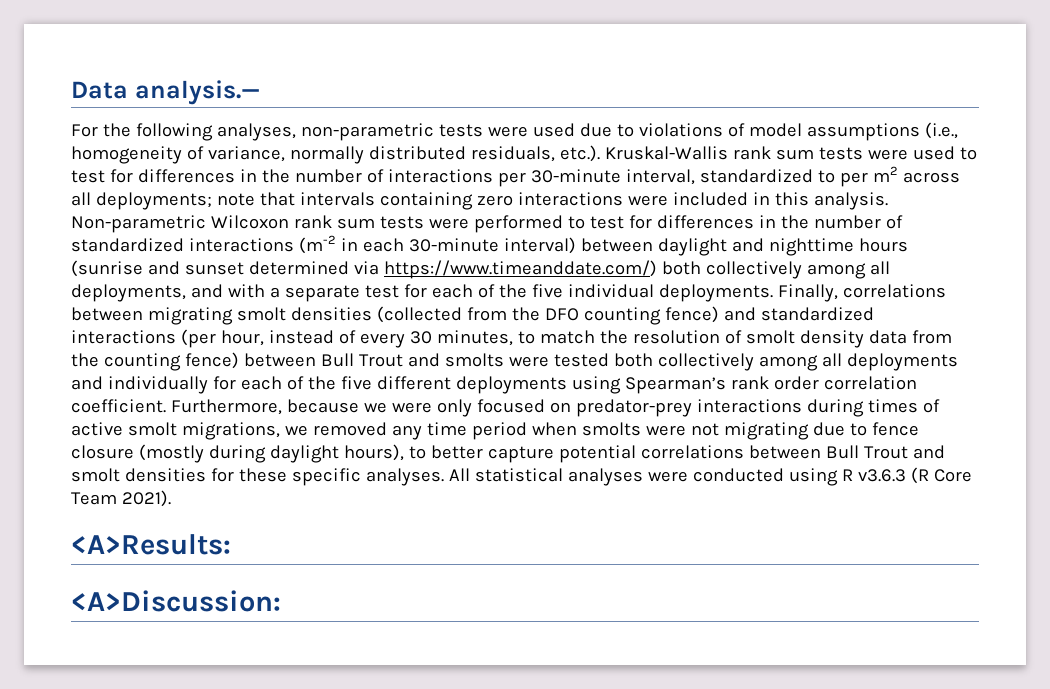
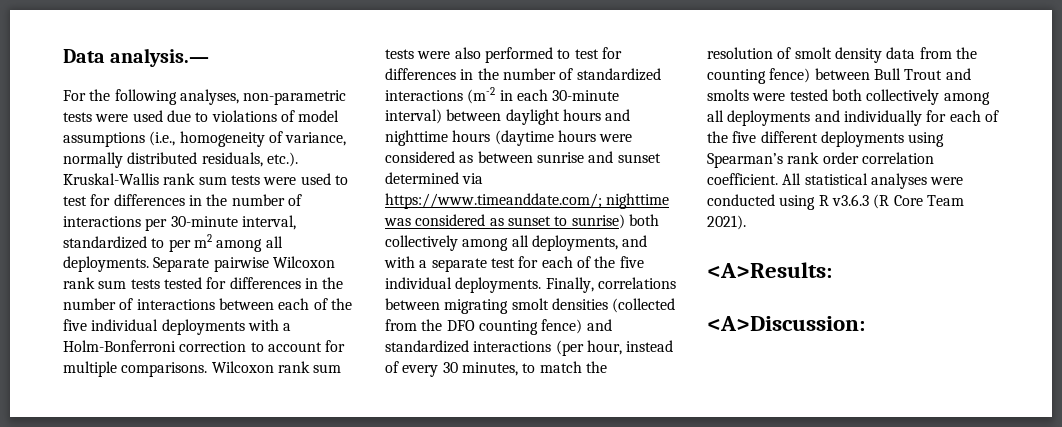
- For the following analyses, non-parametric tests were used due to violations of model assumptions (i.e., homogeneity of variance, normally distributed residuals, etc.). Kruskal-Wallis rank sum tests were used to test for differences in the number of interactions per 30-minute interval, standardized to per m2 across all deployments; note that intervals containing zero interactions were included in this analysis. Non-parametric Wilcoxon rank sum tests were performed to test for differences in the number of standardized interactions (m-2 in each 30-minute interval) between daylight and nighttime hours (sunrise and sunset determined via https://www.timeanddate.com/) both collectively among all deployments, and with a separate test for each of the five individual deployments.
+ For the following analyses, non-parametric tests were used due to violations of model assumptions (i.e., homogeneity of variance, normally distributed residuals, etc.). Kruskal-Wallis rank sum tests were used to test for differences in the number of interactions per 30-minute interval, standardized to per m2 among all deployments. Separate pairwise Wilcoxon rank sum tests tested for differences in the number of interactions between each of the five individual deployments with a Holm-Bonferroni correction to account for multiple comparisons. Wilcoxon rank sum tests were also performed to test for differences in the number of standardized interactions (m-2 in each 30-minute interval) between daylight hours and nighttime hours (daytime hours were considered as between sunrise and sunset determined via https://www.timeanddate.com/; nighttime was considered as sunset to sunrise) both collectively among all deployments, and with a separate test for each of the five individual deployments.
- Furthermore, because we were only focused on predator-prey interactions during times of active smolt migrations, we removed any time period when smolts were not migrating due to fence closure (mostly during daylight hours), to better capture potential correlations between Bull Trout and smolt densities for these specific analyses.

